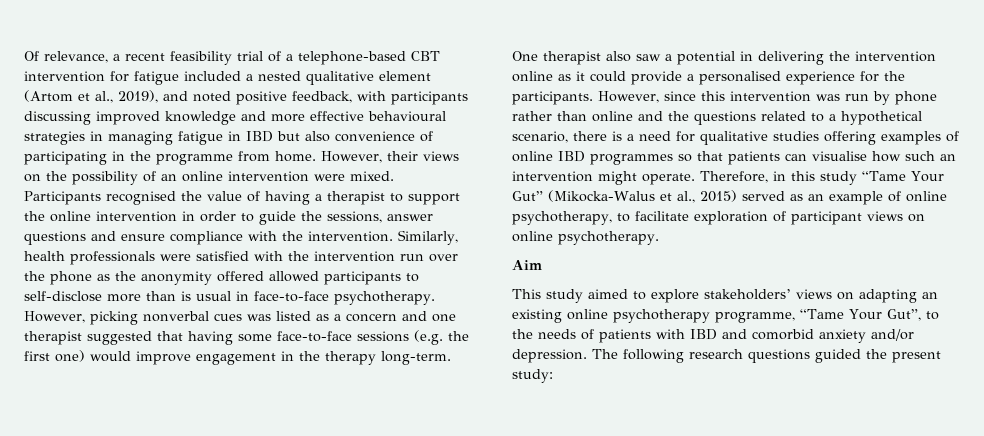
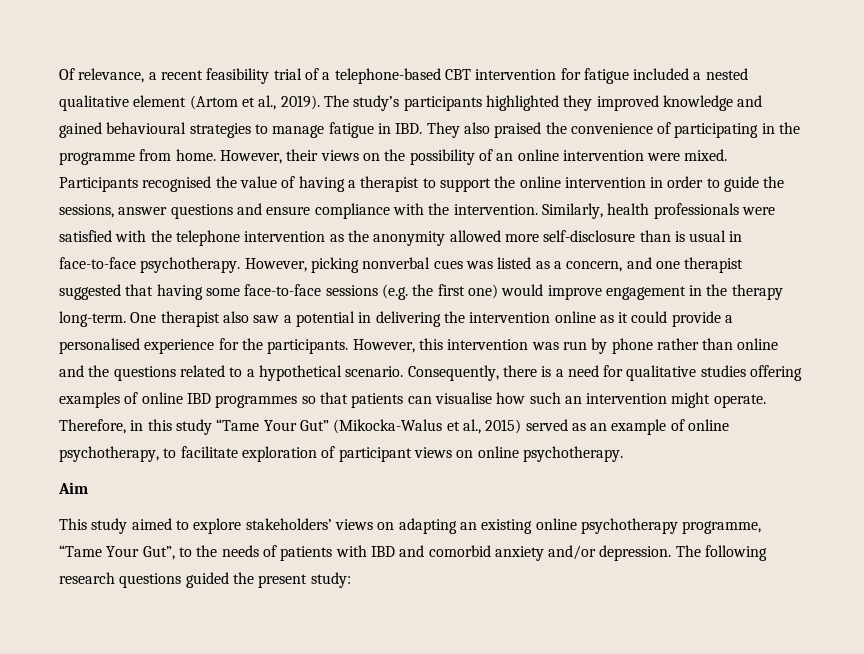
- Of relevance, a recent feasibility trial of a telephone-based CBT intervention for fatigue included a nested qualitative element (Artom et al., 2019), and noted positive feedback, with participants discussing improved knowledge and more effective behavioural strategies in managing fatigue in IBD but also convenience of participating in the programme from home.
+ Of relevance, a recent feasibility trial of a telephone-based CBT intervention for fatigue included a nested qualitative element (Artom et al., 2019). The study’s participants highlighted they improved knowledge and gained behavioural strategies to manage fatigue in IBD. They also praised the convenience of participating in the programme from home.
- Similarly, health professionals were satisfied with the intervention run over the phone as the anonymity offered allowed participants to self-disclose more than is usual in face-to-face psychotherapy.
+ Similarly, health professionals were satisfied with the telephone intervention as the anonymity allowed more self-disclosure than is usual in face-to-face psychotherapy.
- However, picking nonverbal cues was listed as a concern and one therapist suggested that having some face-to-face sessions (e.g. the first one) would improve engagement in the therapy long-term.
+ However, picking nonverbal cues was listed as a concern, and one therapist suggested that having some face-to-face sessions (e.g. the first one) would improve engagement in the therapy long-term.
- However, since this intervention was run by phone rather than online and the questions related to a hypothetical scenario, there is a need for qualitative studies offering examples of online IBD programmes so that patients can visualise how such an intervention might operate.
+ However, this intervention was run by phone rather than online and the questions related to a hypothetical scenario. Consequently, there is a need for qualitative studies offering examples of online IBD programmes so that patients can visualise how such an intervention might operate.

